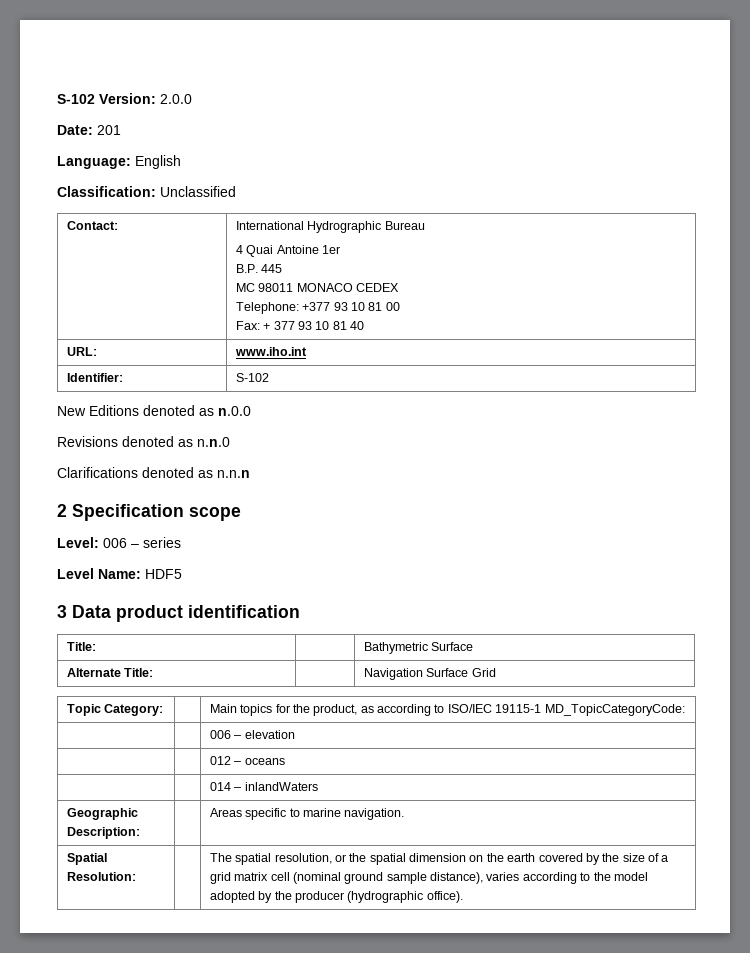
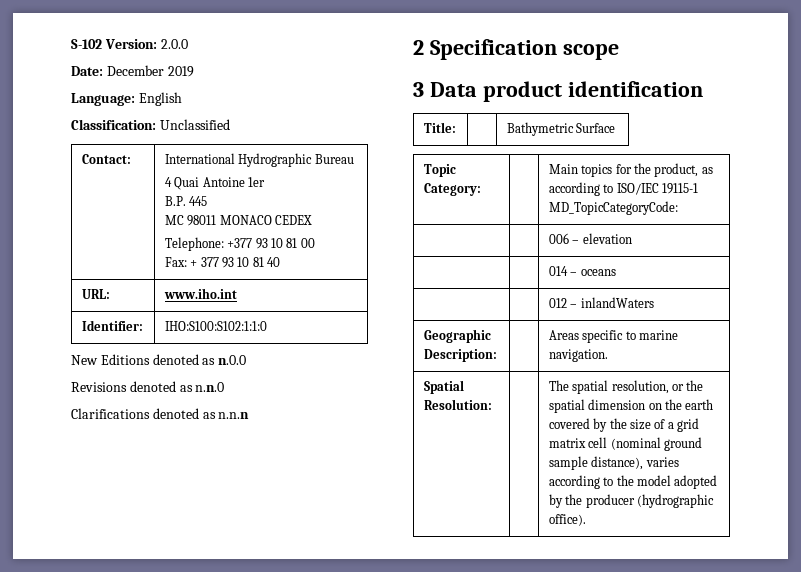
- Date: 201
+ Date: December 2019
- Identifier: | S-102
+ Identifier: | IHO:S100:S102:1:1:0
- Level: 006 – series
- Level Name: HDF5
- Alternate Title: | | Navigation Surface Grid
- | | 012 – oceans
+ | | 014 – oceans
- | | 014 – inlandWaters
+ | | 012 – inlandWaters

